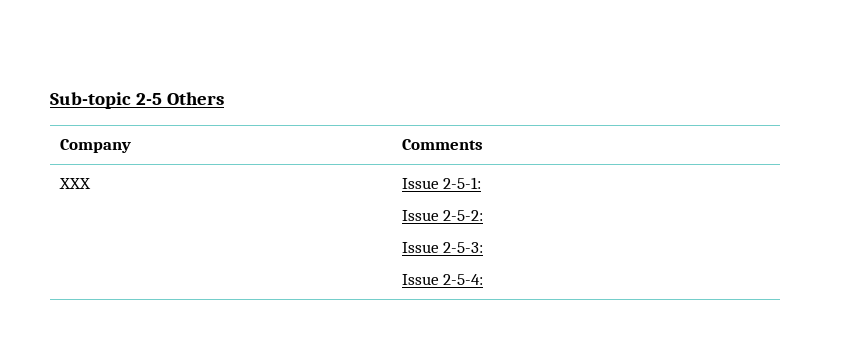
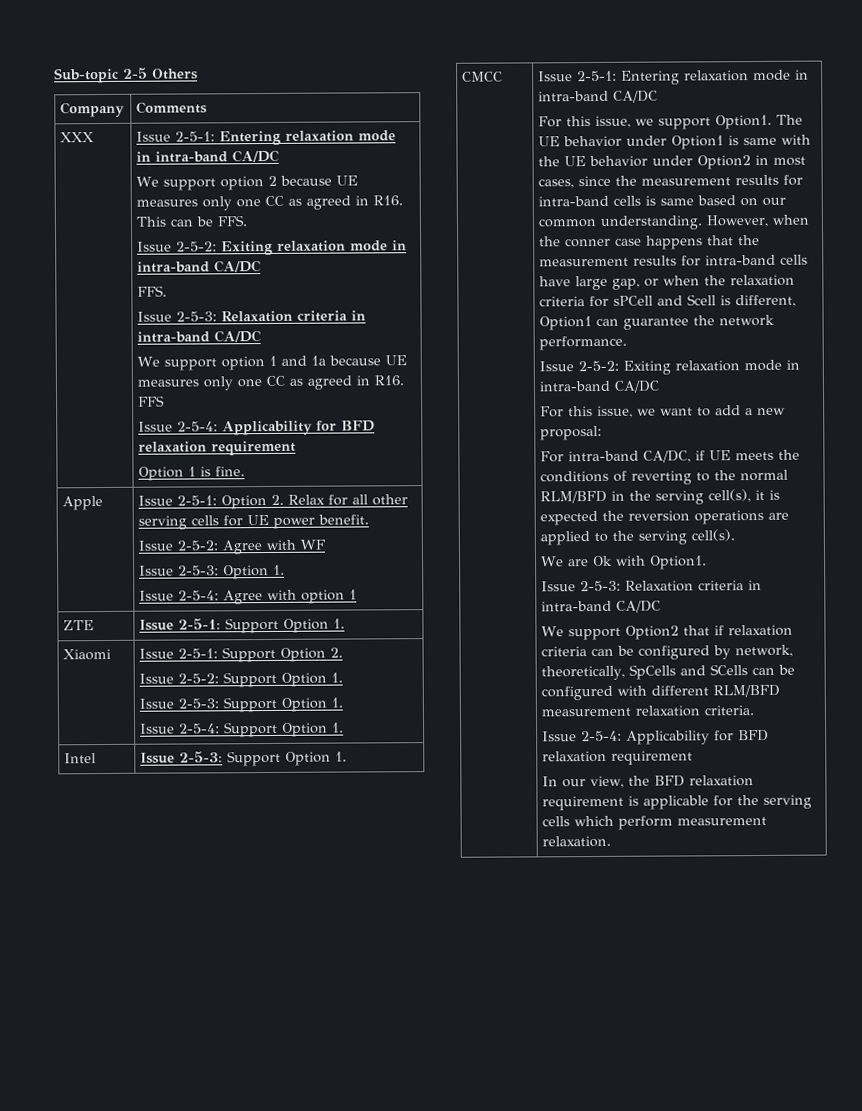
- XXX | Issue 2-5-1:
- Issue 2-5-2:
- Issue 2-5-3:
- Issue 2-5-4:
+ XXX | Issue 2-5-1: Entering relaxation mode in intra-band CA/DC
+ We support option 2 because UE measures only one CC as agreed in R16. This can be FFS.
+ Issue 2-5-2: Exiting relaxation mode in intra-band CA/DC
+ FFS.
+ Issue 2-5-3: Relaxation criteria in intra-band CA/DC
+ We support option 1 and 1a because UE measures only one CC as agreed in R16. FFS
+ Issue 2-5-4: Applicability for BFD relaxation requirement
+ Option 1 is fine.
+ Apple | Issue 2-5-1: Option 2. Relax for all other serving cells for UE power benefit.
+ Issue 2-5-2: Agree with WF
+ Issue 2-5-3: Option 1.
+ Issue 2-5-4: Agree with option 1
+ ZTE | Issue 2-5-1: Support Option 1.
+ Xiaomi | Issue 2-5-1: Support Option 2.
+ Issue 2-5-2: Support Option 1.
+ Issue 2-5-3: Support Option 1.
+ Issue 2-5-4: Support Option 1.
+ Intel | Issue 2-5-3: Support Option 1.
+ CMCC | Issue 2-5-1: Entering relaxation mode in intra-band CA/DC
+ For this issue, we support Option1. The UE behavior under Option1 is same with the UE behavior under Option2 in most cases, since the measurement results for intra-band cells is same based on our common understanding. However, when the conner case happens that the measurement results for intra-band cells have large gap, or when the relaxation criteria for sPCell and Scell is different, Option1 can guarantee the network performance.
+ Issue 2-5-2: Exiting relaxation mode in intra-band CA/DC
+ For this issue, we want to add a new proposal:
+ For intra-band CA/DC, if UE meets the conditions of reverting to the normal RLM/BFD in the serving cell(s), it is expected the reversion operations are applied to the serving cell(s).
+ We are Ok with Option1.
+ Issue 2-5-3: Relaxation criteria in intra-band CA/DC
+ We support Option2 that if relaxation criteria can be configured by network, theoretically, SpCells and SCells can be configured with different RLM/BFD measurement relaxation criteria.
+ Issue 2-5-4: Applicability for BFD relaxation requirement
+ In our view, the BFD relaxation requirement is applicable for the serving cells which perform measurement relaxation.

